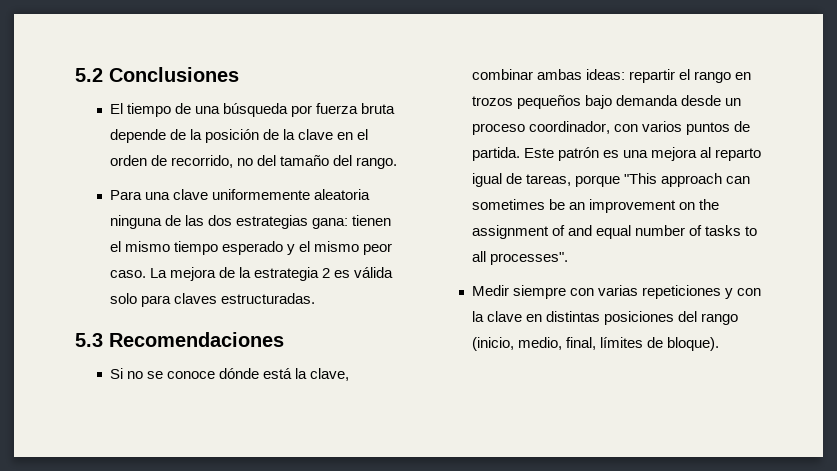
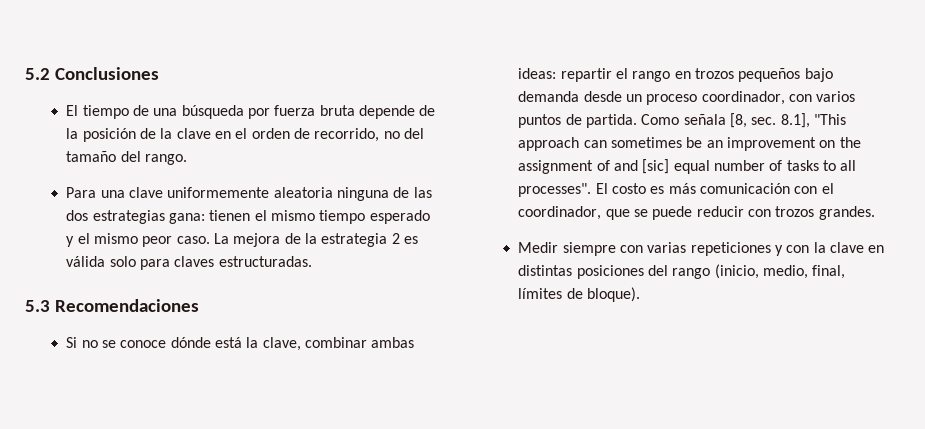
- Este patrón es una mejora al reparto igual de tareas, porque "This approach can sometimes be an improvement on the assignment of and equal number of tasks to all processes".
+ Como señala [8, sec. 8.1], "This approach can sometimes be an improvement on the assignment of and [sic] equal number of tasks to all processes". El costo es más comunicación con el coordinador, que se puede reducir con trozos grandes.

